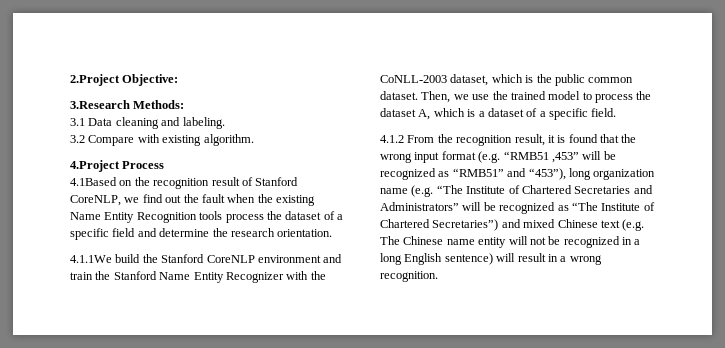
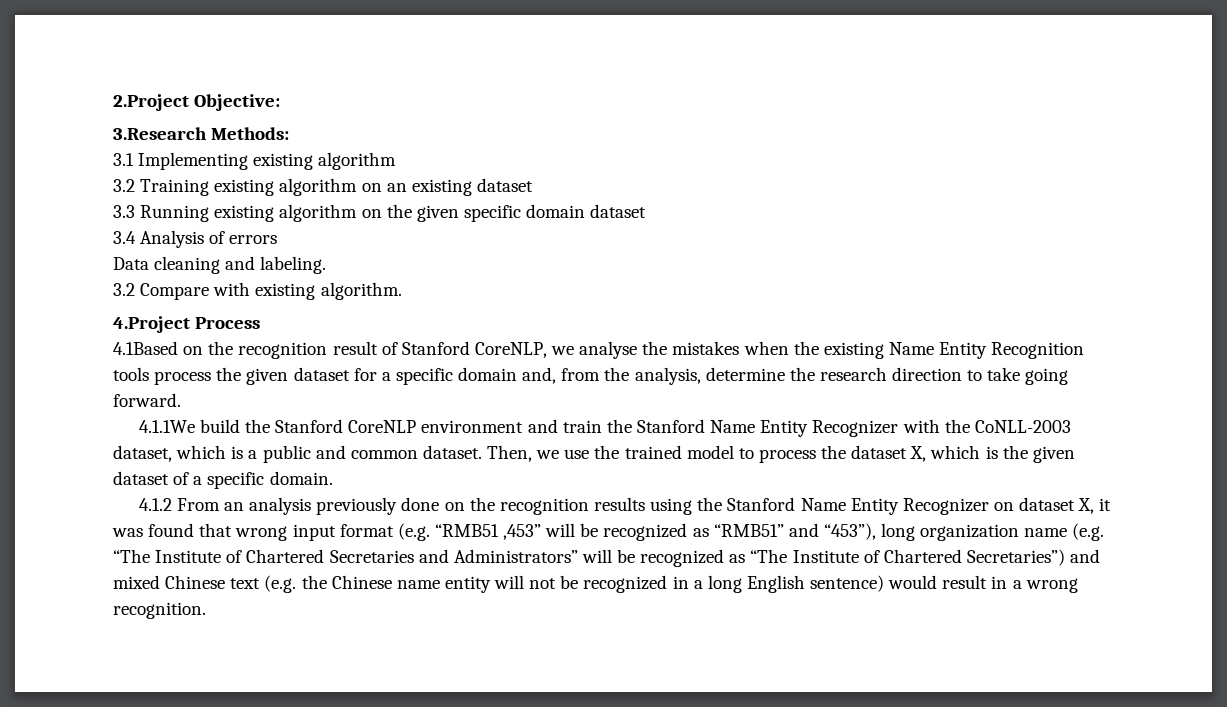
- 3.1 Data cleaning and labeling.
+ 3.1 Implementing existing algorithm
+ 3.2 Training existing algorithm on an existing dataset
+ 3.3 Running existing algorithm on the given specific domain dataset
+ 3.4 Analysis of errors
+ Data cleaning and labeling.
- 4.1Based on the recognition result of Stanford CoreNLP, we find out the fault when the existing Name Entity Recognition tools process the dataset of a specific field and determine the research orientation.
+ 4.1Based on the recognition result of Stanford CoreNLP, we analyse the mistakes when the existing Name Entity Recognition tools process the given dataset for a specific domain and, from the analysis, determine the research direction to take going forward.
- 4.1.1We build the Stanford CoreNLP environment and train the Stanford Name Entity Recognizer with the CoNLL-2003 dataset, which is the public common dataset.
+ 4.1.1We build the Stanford CoreNLP environment and train the Stanford Name Entity Recognizer with the CoNLL-2003 dataset, which is a public and common dataset.
- Then, we use the trained model to process the dataset A, which is a dataset of a specific field.
+ Then, we use the trained model to process the dataset X, which is the given dataset of a specific domain.
- 4.1.2 From the recognition result, it is found that the wrong input format (e.g. “RMB51 ,453” will be recognized as “RMB51” and “453”), long organization name (e.g. “The Institute of Chartered Secretaries and Administrators” will be recognized as “The Institute of Chartered Secretaries”) and mixed Chinese text (e.g. The Chinese name entity will not be recognized in a long English sentence) will result in a wrong recognition.
+ 4.1.2 From an analysis previously done on the recognition results using the Stanford Name Entity Recognizer on dataset X, it was found that wrong input format (e.g. “RMB51 ,453” will be recognized as “RMB51” and “453”), long organization name (e.g. “The Institute of Chartered Secretaries and Administrators” will be recognized as “The Institute of Chartered Secretaries”) and mixed Chinese text (e.g. the Chinese name entity will not be recognized in a long English sentence) would result in a wrong recognition.

